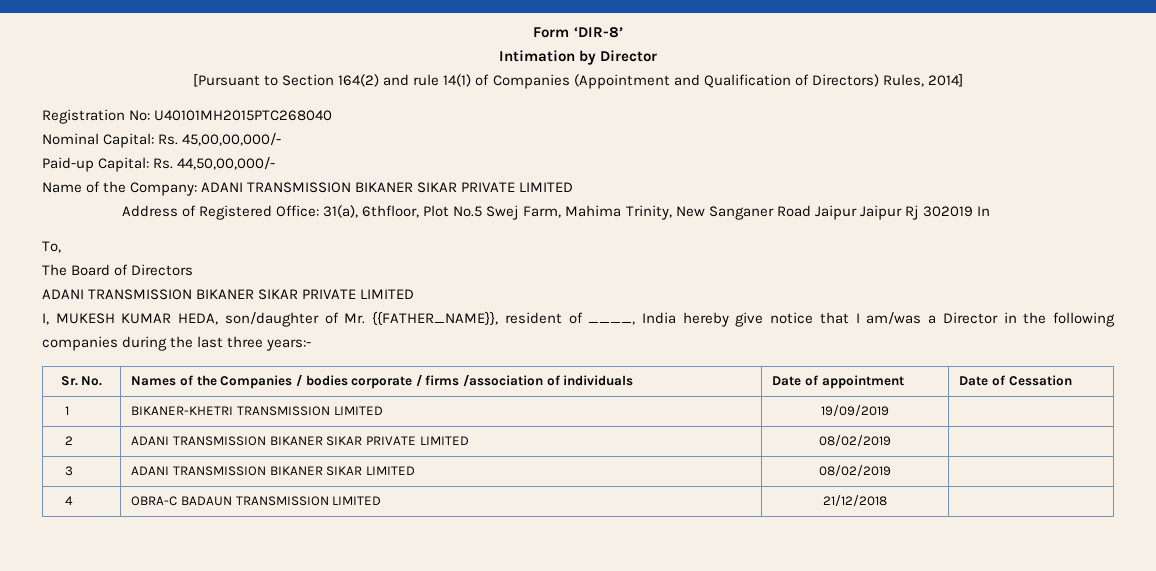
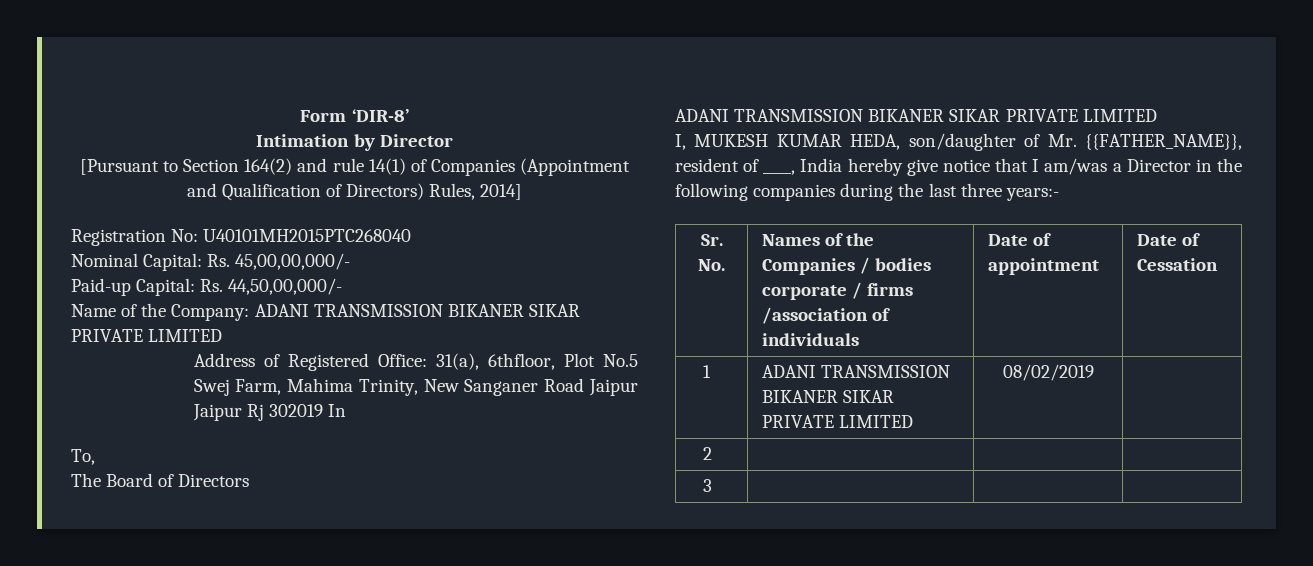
- 1 | BIKANER-KHETRI TRANSMISSION LIMITED | 19/09/2019 |
- 2 | ADANI TRANSMISSION BIKANER SIKAR PRIVATE LIMITED | 08/02/2019 |
+ 1 | ADANI TRANSMISSION BIKANER SIKAR PRIVATE LIMITED | 08/02/2019 |
+ 2 | | |
- 3 | ADANI TRANSMISSION BIKANER SIKAR LIMITED | 08/02/2019 |
- 4 | OBRA-C BADAUN TRANSMISSION LIMITED | 21/12/2018 |
+ 3 | | |

